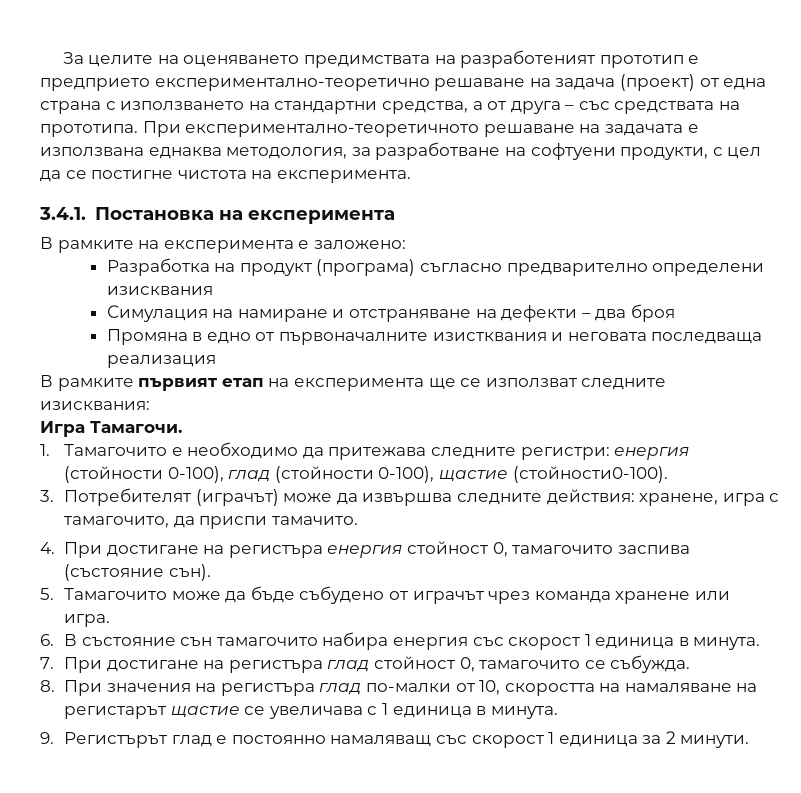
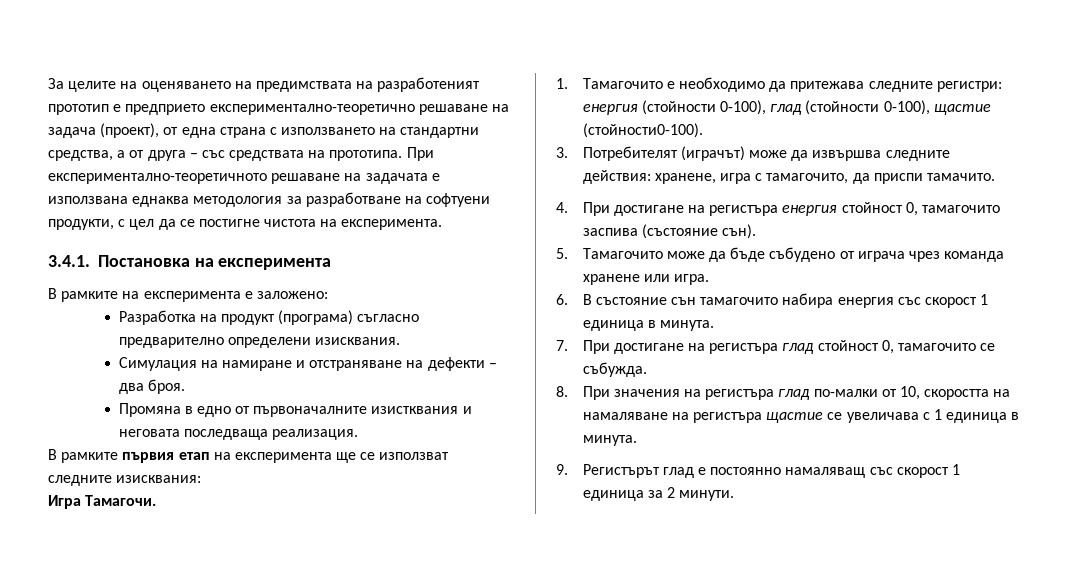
- За целите на оценяването предимствата на разработеният прототип е предприето експериментално-теоретично решаване на задача (проект) от една страна с използването на стандартни средства, а от друга – със средствата на прототипа.
+ За целите на оценяването на предимствата на разработеният прототип е предприето експериментално-теоретично решаване на задача (проект), от една страна с използването на стандартни средства, а от друга – със средствата на прототипа.
- При експериментално-теоретичното решаване на задачата е използвана еднаква методология, за разработване на софтуени продукти, с цел да се постигне чистота на експеримента.
+ При експериментално-теоретичното решаване на задачата е използвана еднаква методология за разработване на софтуени продукти, с цел да се постигне чистота на експеримента.
- Разработка на продукт (програма) съгласно предварително определени изисквания
+ Разработка на продукт (програма) съгласно предварително определени изисквания.
- Симулация на намиране и отстраняване на дефекти – два броя
+ Симулация на намиране и отстраняване на дефекти – два броя.
- Промяна в едно от първоначалните изистквания и неговата последваща реализация
- В рамките първият етап на експеримента ще се използват следните изисквания:
+ Промяна в едно от първоначалните изистквания и неговата последваща реализация.
+ В рамките първия етап на експеримента ще се използват следните изисквания:
- 5. Тамагочито може да бъде събудено от играчът чрез команда хранене или игра.
+ 5. Тамагочито може да бъде събудено от играча чрез команда хранене или игра.
- 8. При значения на регистъра глад по-малки от 10, скоростта на намаляване на регистарът щастие се увеличава с 1 единица в минута.
+ 8. При значения на регистъра глад по-малки от 10, скоростта на намаляване на регистъра щастие се увеличава с 1 единица в минута.

